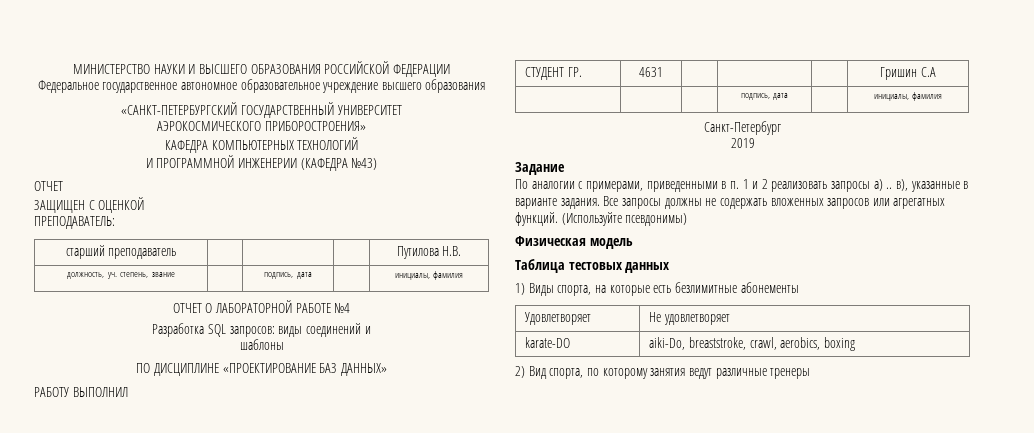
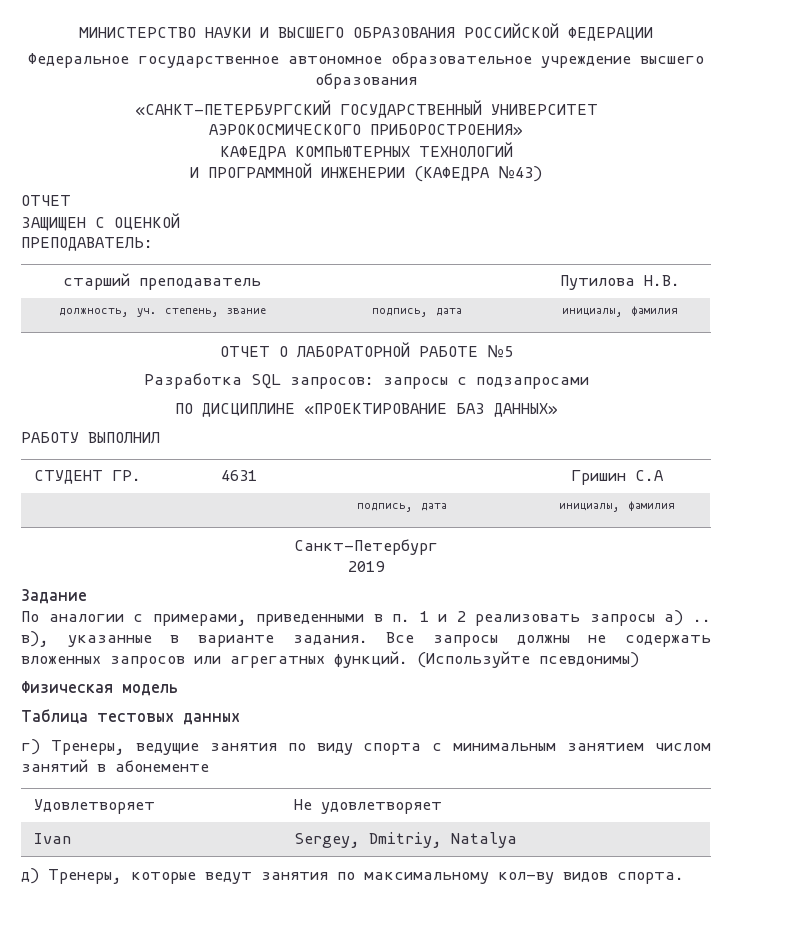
- ОТЧЕТ О ЛАБОРАТОРНОЙ РАБОТЕ №4
+ ОТЧЕТ О ЛАБОРАТОРНОЙ РАБОТЕ №5
- Разработка SQL запросов: виды соединений и
- шаблоны
+ Разработка SQL запросов: запросы с подзапросами
- 1) Виды спорта, на которые есть безлимитные абонементы
+ г) Тренеры, ведущие занятия по виду спорта с минимальным занятием числом занятий в абонементе
  Удовлетворяет | Не удовлетворяет
- karate-DO | aiki-Do, breaststroke, crawl, aerobics, boxing
- 2) Вид спорта, по которому занятия ведут различные тренеры
+ Ivan | Sergey, Dmitriy, Natalya
+ д) Тренеры, которые ведут занятия по максимальному кол-ву видов спорта.

